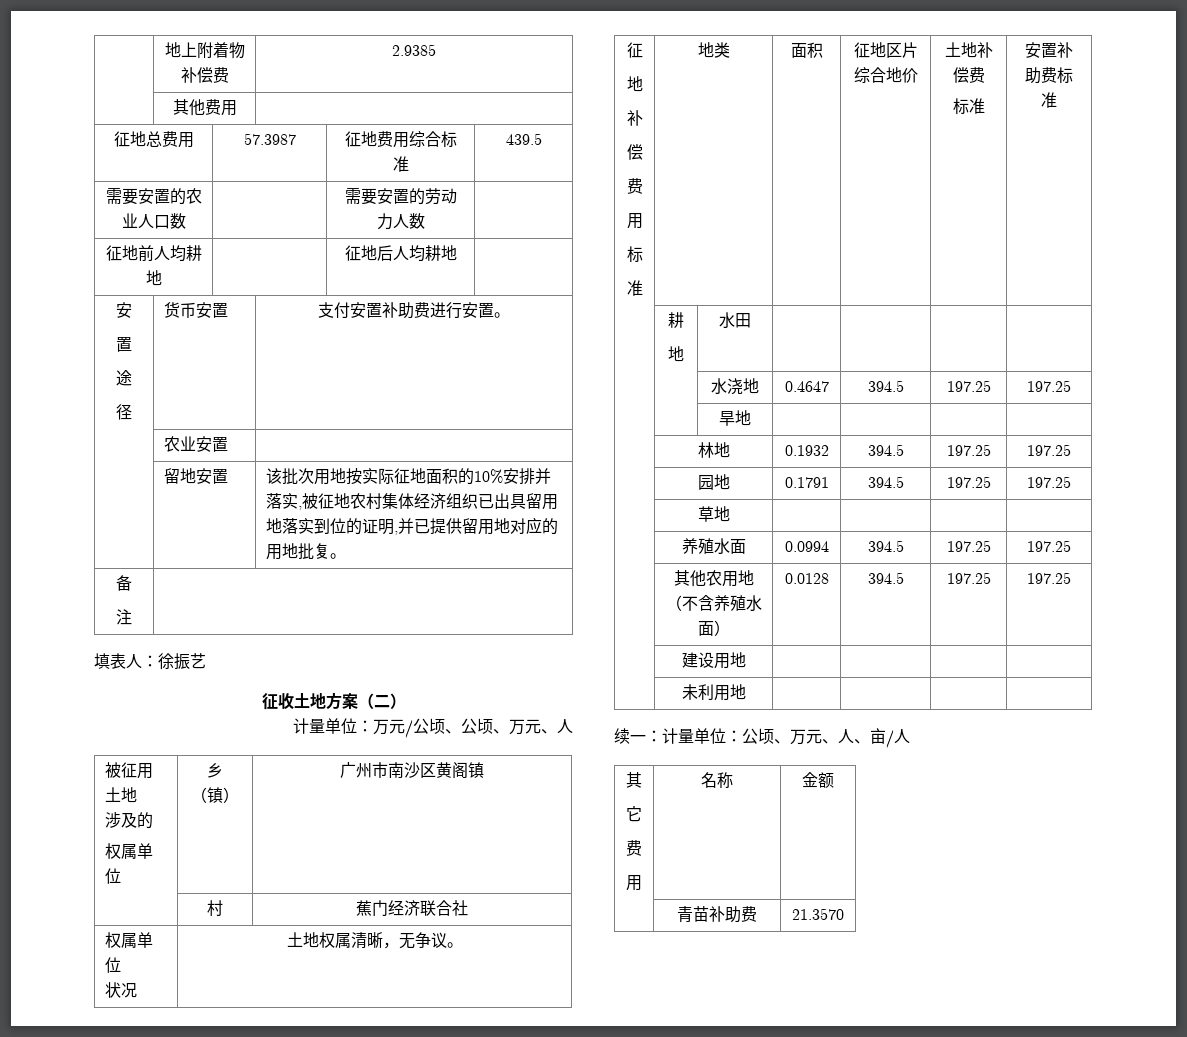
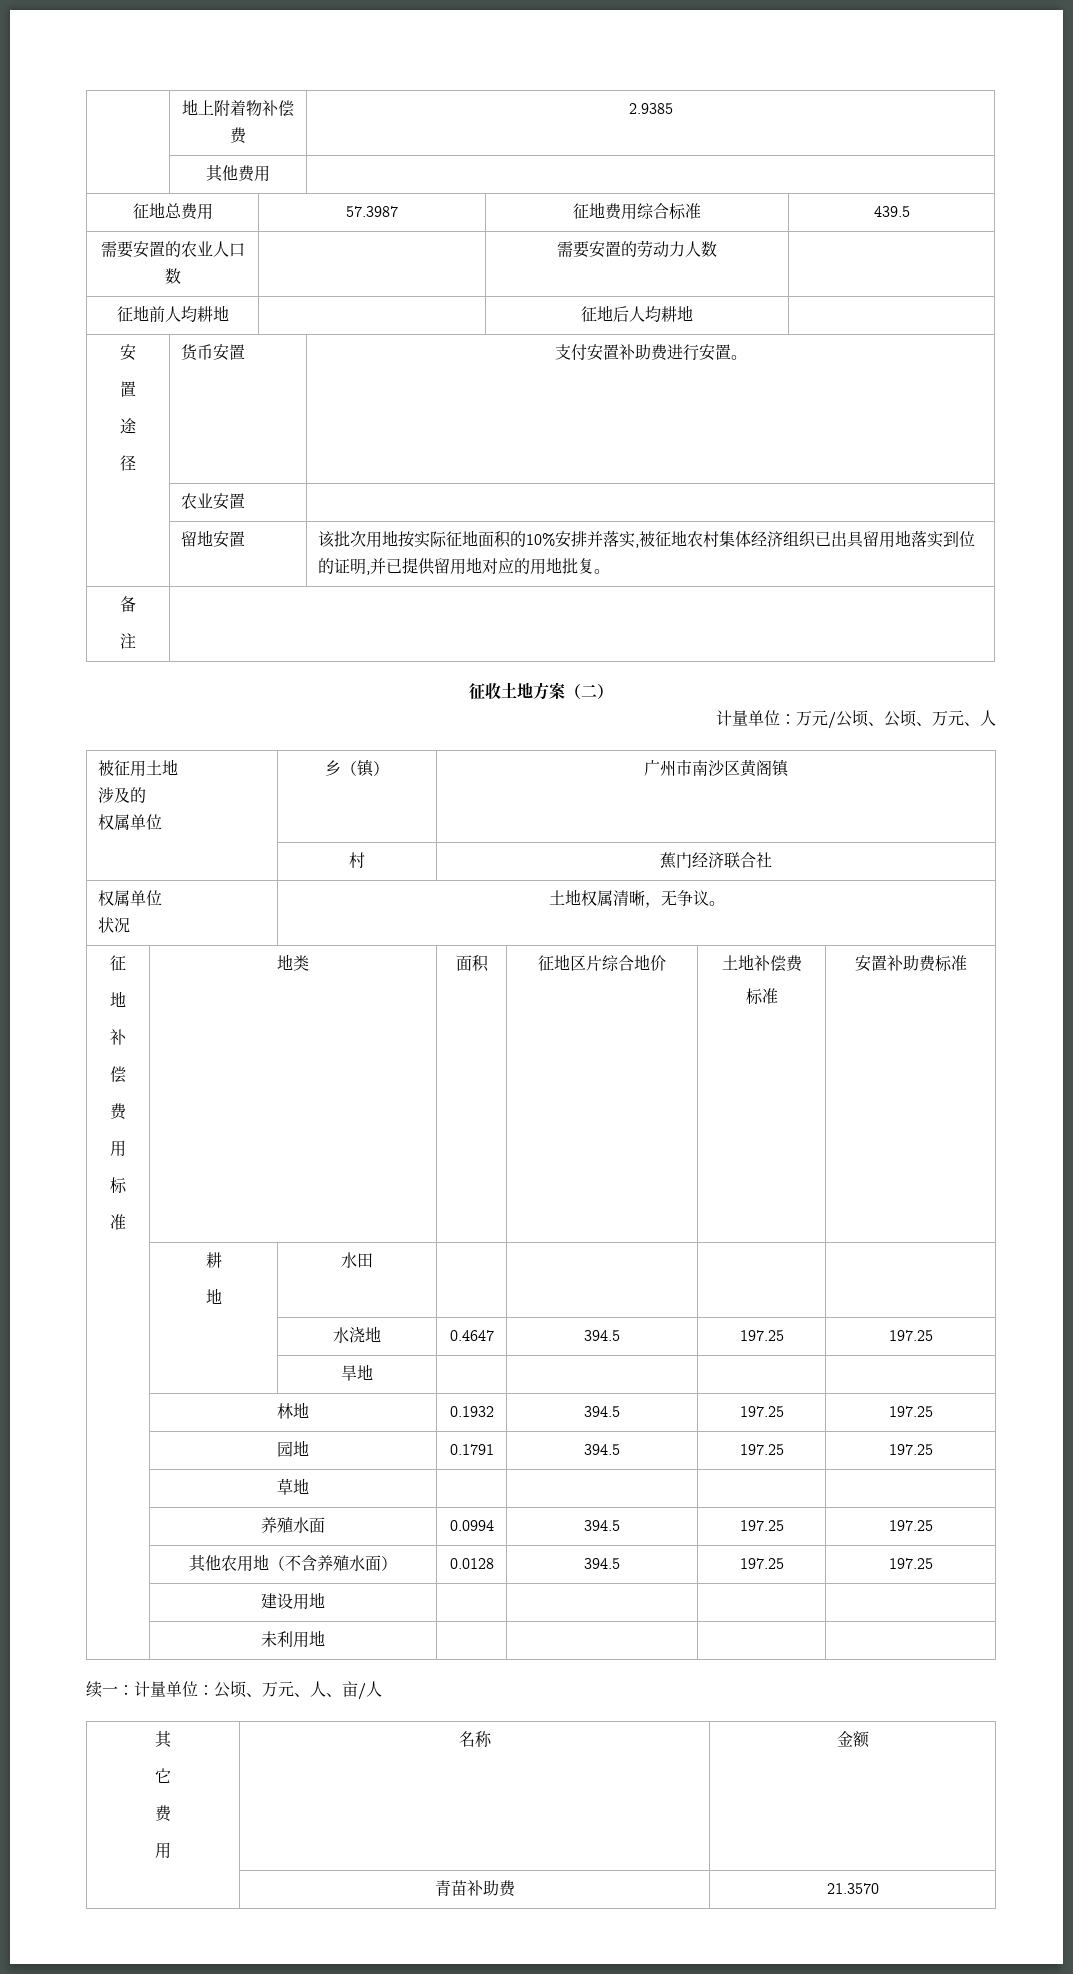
- 填表人：徐振艺

